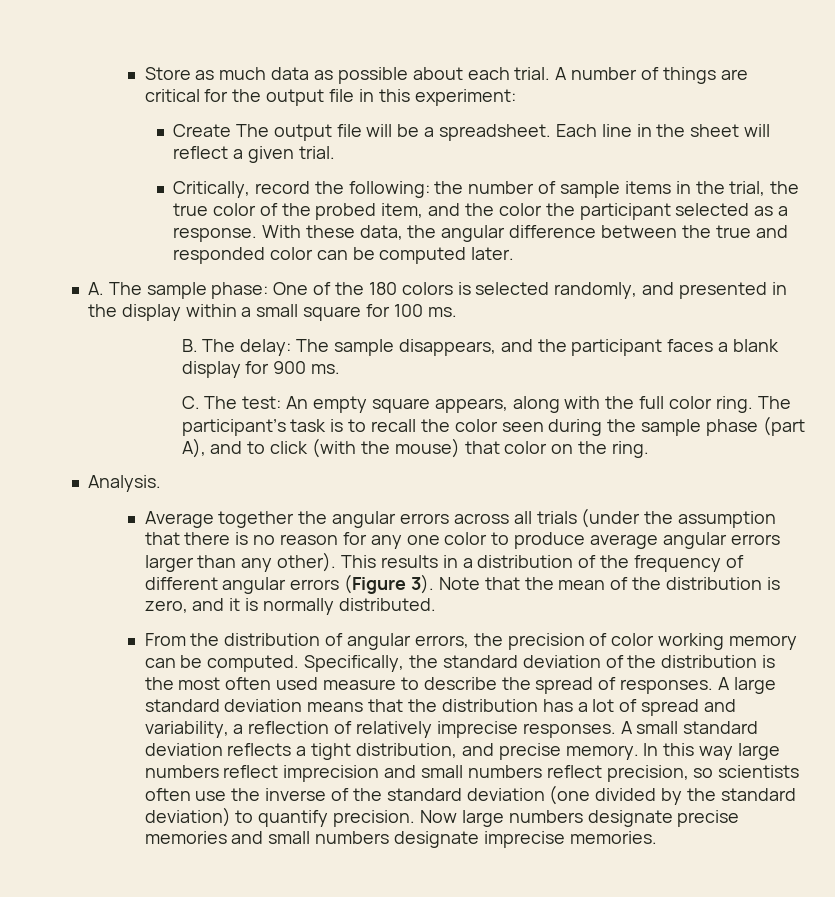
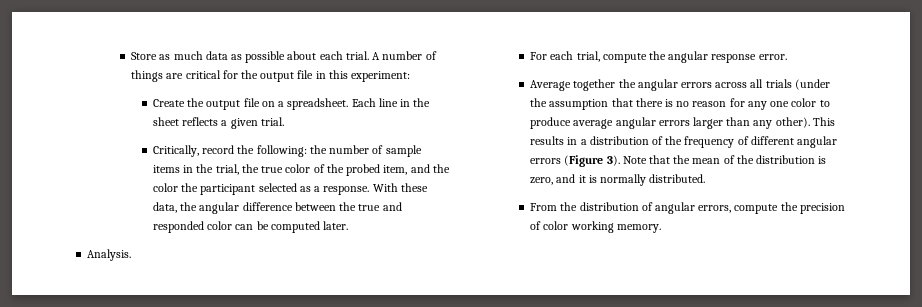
- Create The output file will be a spreadsheet.
+ Create the output file on a spreadsheet.
- Each line in the sheet will reflect a given trial.
+ Each line in the sheet reflects a given trial.
- A. The sample phase: One of the 180 colors is selected randomly, and presented in the display within a small square for 100 ms.
- B. The delay: The sample disappears, and the participant faces a blank display for 900 ms.
- C. The test: An empty square appears, along with the full color ring. The participant’s task is to recall the color seen during the sample phase (part A), and to click (with the mouse) that color on the ring.
  Analysis.
+ For each trial, compute the angular response error.
- From the distribution of angular errors, the precision of color working memory can be computed. Specifically, the standard deviation of the distribution is the most often used measure to describe the spread of responses. A large standard deviation means that the distribution has a lot of spread and variability, a reflection of relatively imprecise responses. A small standard deviation reflects a tight distribution, and precise memory. In this way large numbers reflect imprecision and small numbers reflect precision, so scientists often use the inverse of the standard deviation (one divided by the standard deviation) to quantify precision. Now large numbers designate precise memories and small numbers designate imprecise memories.
+ From the distribution of angular errors, compute the precision of color working memory.

